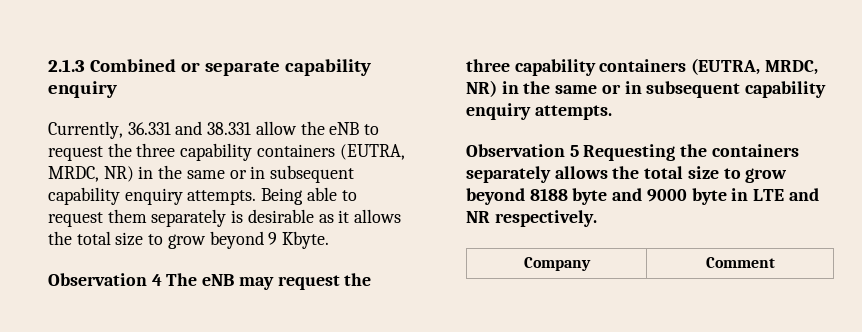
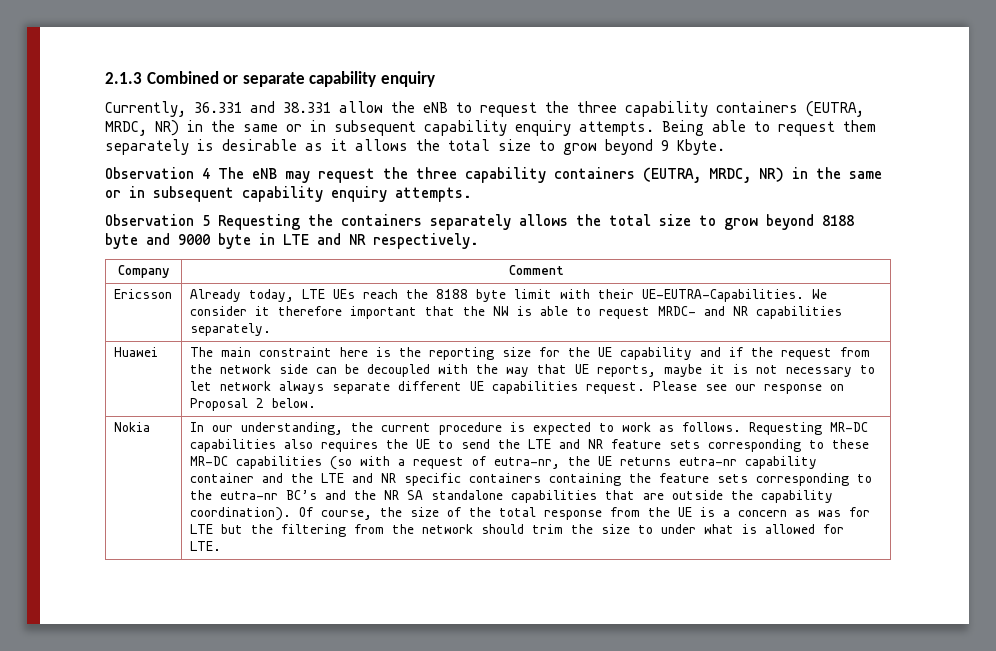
+ Ericsson | Already today, LTE UEs reach the 8188 byte limit with their UE-EUTRA-Capabilities. We consider it therefore important that the NW is able to request MRDC- and NR capabilities separately.
+ Huawei | The main constraint here is the reporting size for the UE capability and if the request from the network side can be decoupled with the way that UE reports, maybe it is not necessary to let network always separate different UE capabilities request. Please see our response on Proposal 2 below.
+ Nokia | In our understanding, the current procedure is expected to work as follows. Requesting MR-DC capabilities also requires the UE to send the LTE and NR feature sets corresponding to these MR-DC capabilities (so with a request of eutra-nr, the UE returns eutra-nr capability container and the LTE and NR specific containers containing the feature sets corresponding to the eutra-nr BC’s and the NR SA standalone capabilities that are outside the capability coordination). Of course, the size of the total response from the UE is a concern as was for LTE but the filtering from the network should trim the size to under what is allowed for LTE.

